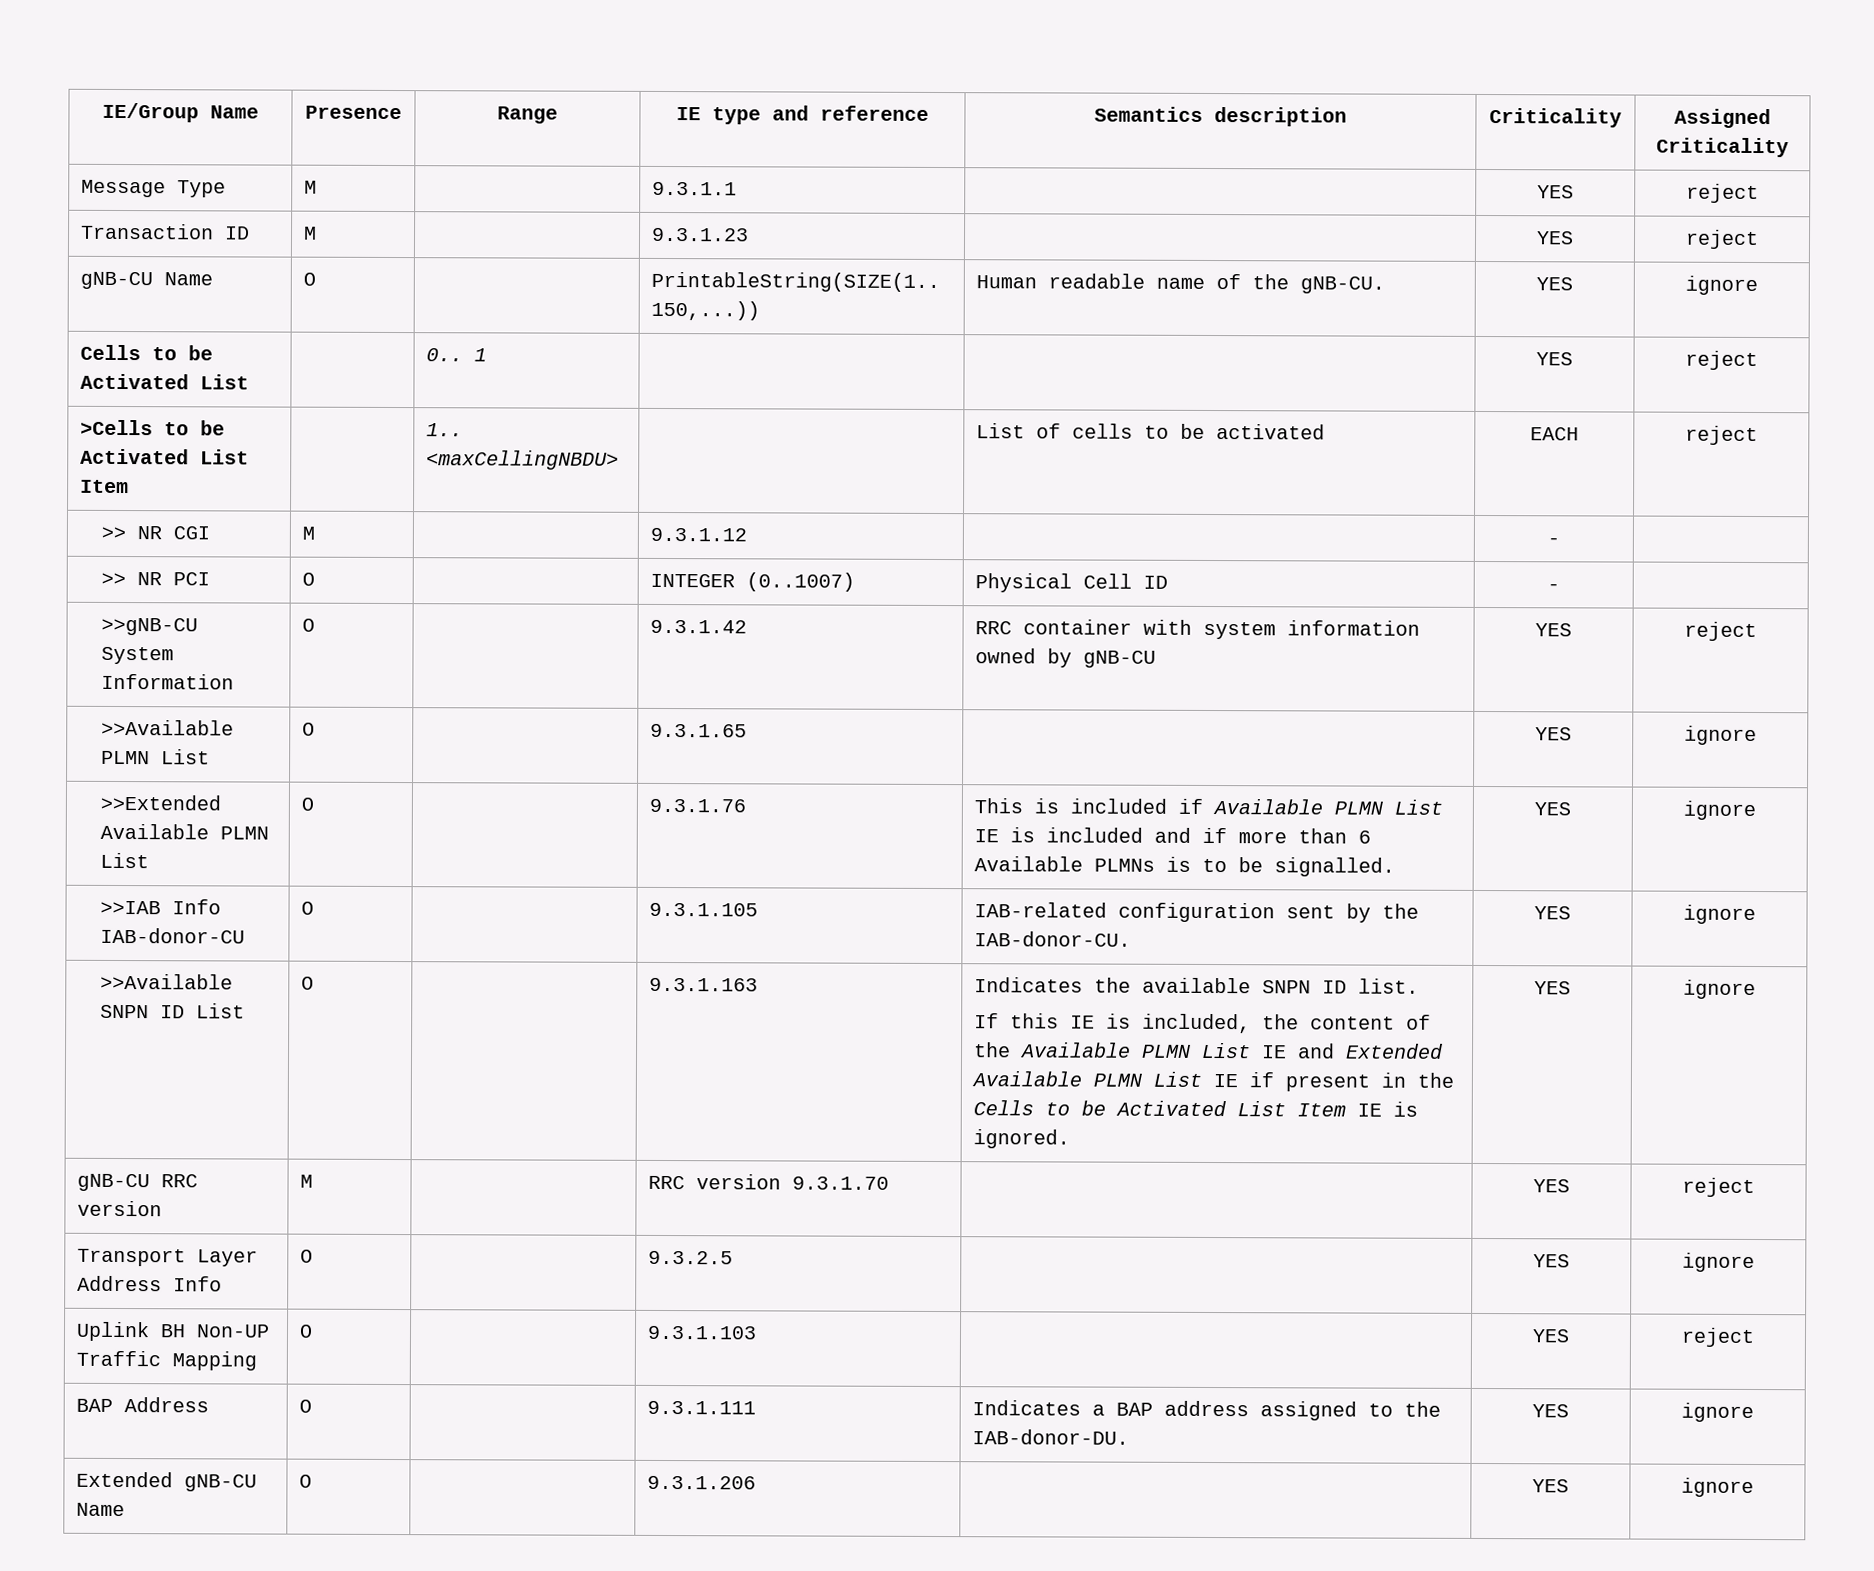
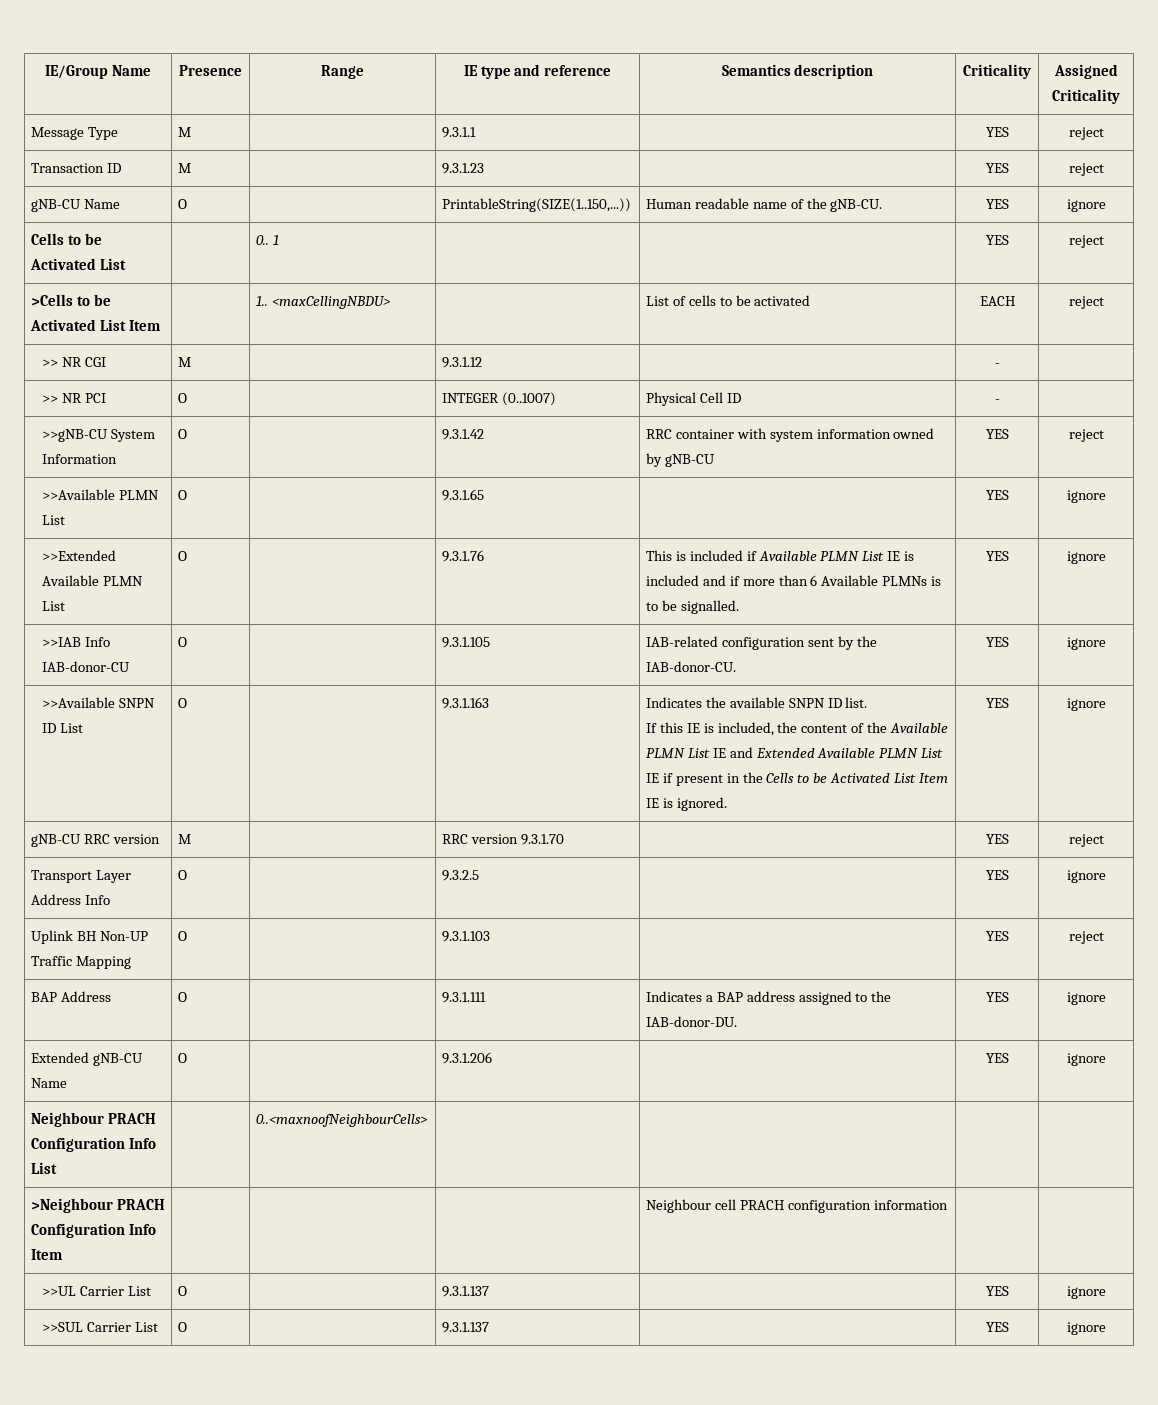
+ Neighbour PRACH Configuration Info List | | 0..<maxnoofNeighbourCells> | | | |
+ >Neighbour PRACH Configuration Info Item | | | | Neighbour cell PRACH configuration information | |
+ >>UL Carrier List | O | | 9.3.1.137 | | YES | ignore
+ >>SUL Carrier List | O | | 9.3.1.137 | | YES | ignore

